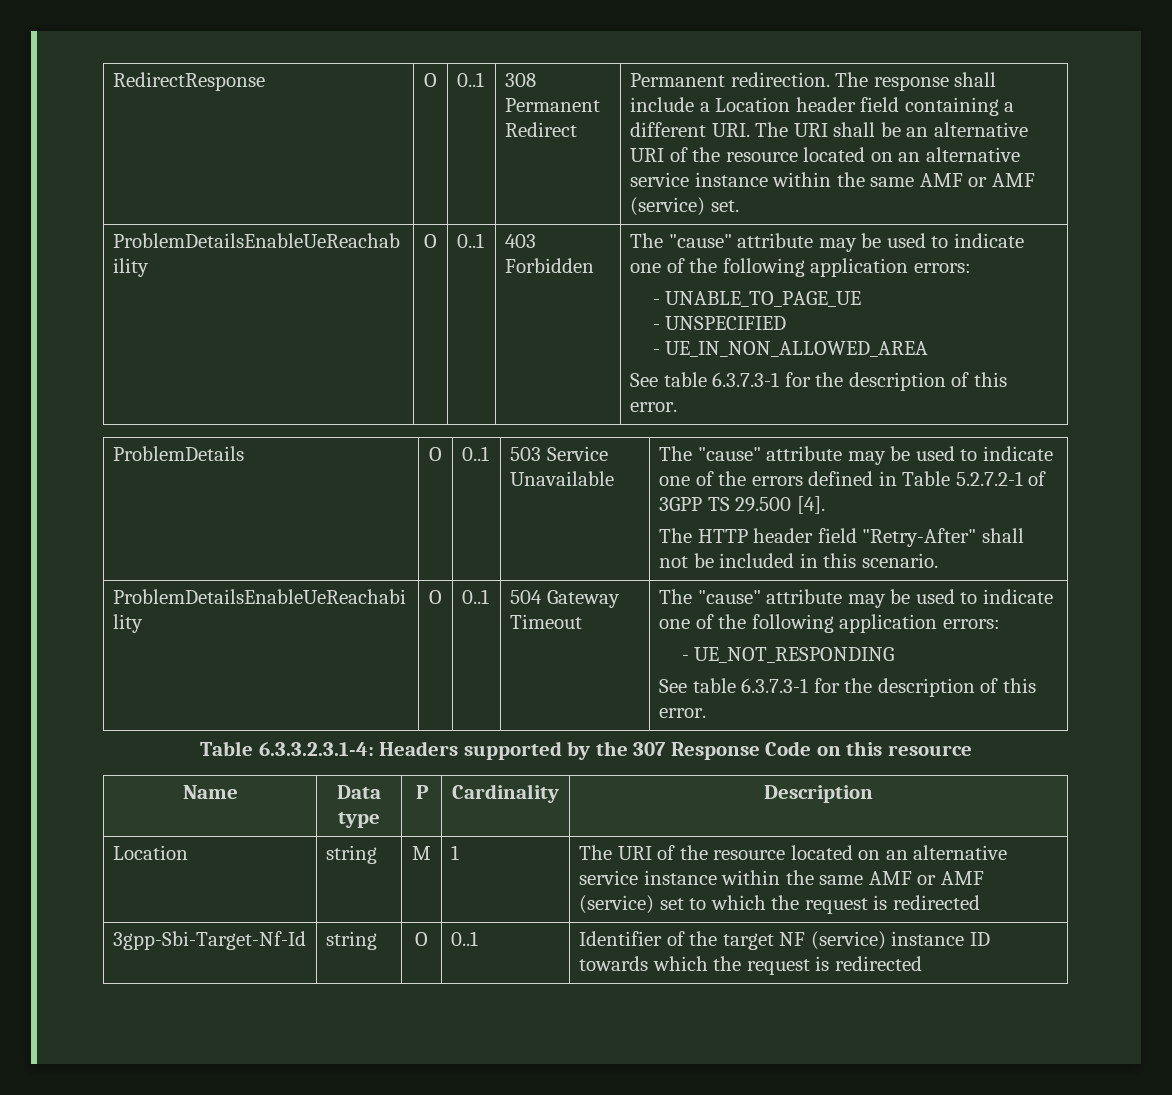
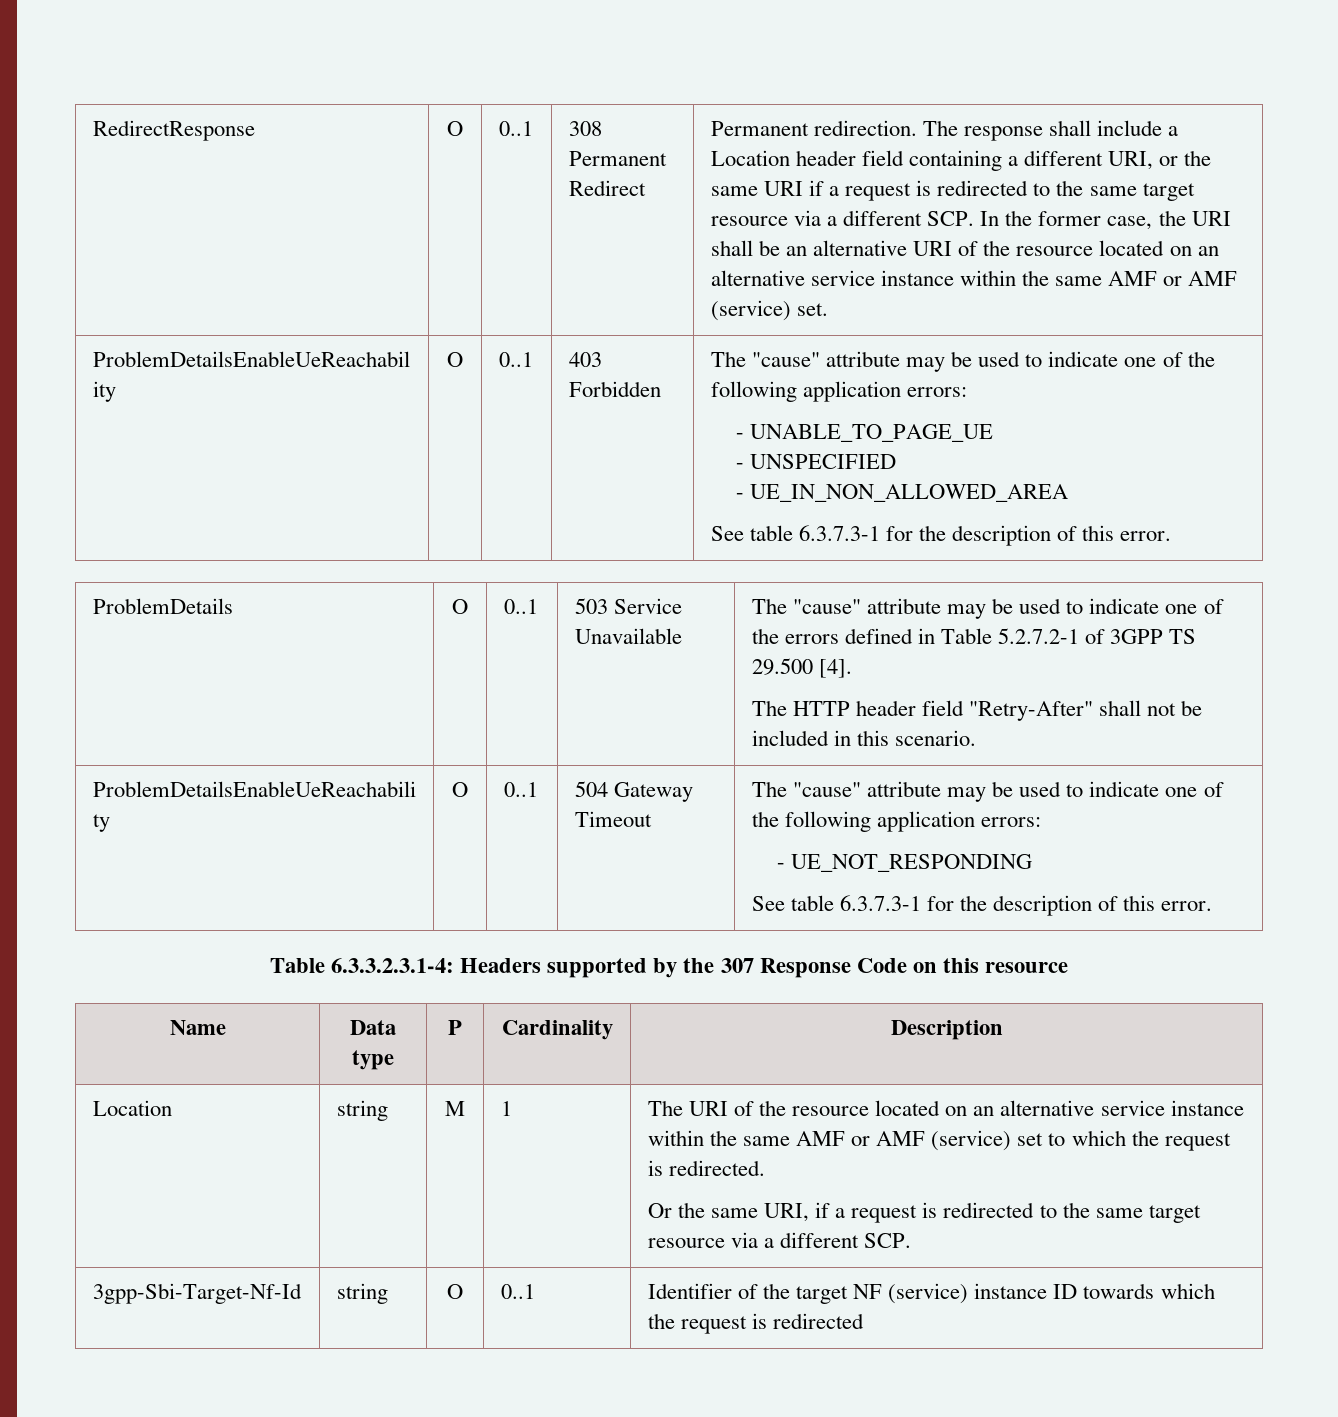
- The response shall include a Location header field containing a different URI. The URI shall be an alternative URI of the resource located on an alternative service instance within the same AMF or AMF (service) set.
+ The response shall include a Location header field containing a different URI, or the same URI if a request is redirected to the same target resource via a different SCP. In the former case, the URI shall be an alternative URI of the resource located on an alternative service instance within the same AMF or AMF (service) set.
- The URI of the resource located on an alternative service instance within the same AMF or AMF (service) set to which the request is redirected
+ The URI of the resource located on an alternative service instance within the same AMF or AMF (service) set to which the request is redirected.
+ Or the same URI, if a request is redirected to the same target resource via a different SCP.

